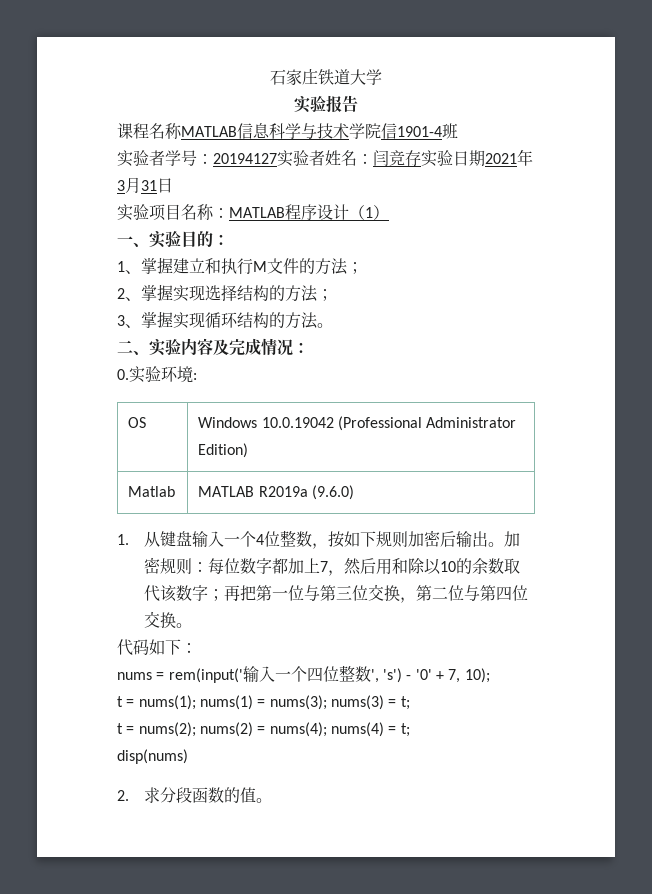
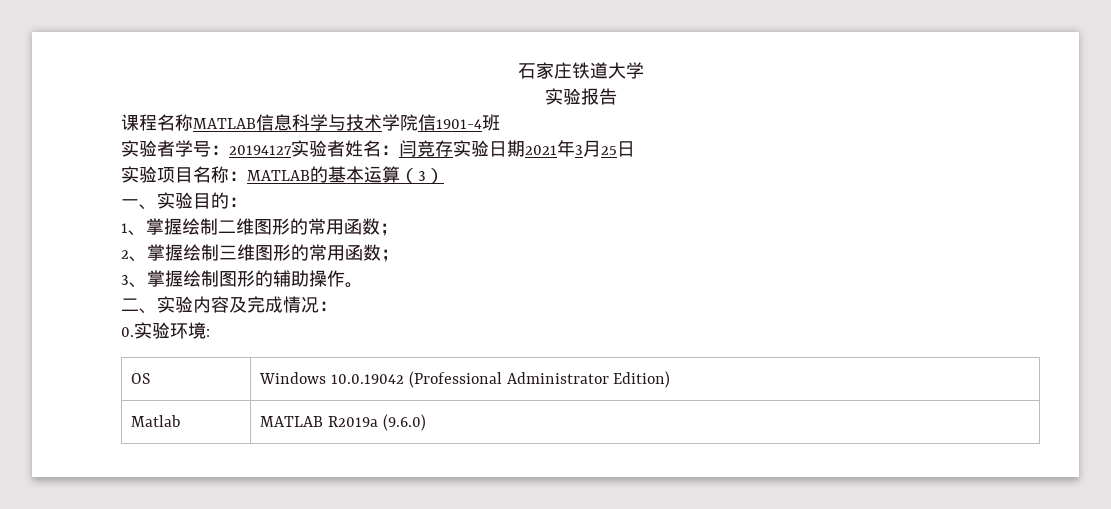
- 实验者学号：20194127实验者姓名：闫竞存实验日期2021年3月31日
+ 实验者学号：20194127实验者姓名：闫竞存实验日期2021年3月25日
- 实验项目名称：MATLAB程序设计（1）
+ 实验项目名称：MATLAB的基本运算（3）
- 1、掌握建立和执行M文件的方法；
- 2、掌握实现选择结构的方法；
+ 1、掌握绘制二维图形的常用函数；
+ 2、掌握绘制三维图形的常用函数；
- 3、掌握实现循环结构的方法。
+ 3、掌握绘制图形的辅助操作。
- 1.从键盘输入一个4位整数，按如下规则加密后输出。加密规则：每位数字都加上7，然后用和除以10的余数取代该数字；再把第一位与第三位交换，第二位与第四位交换。
- 代码如下：
- nums = rem(input('输入一个四位整数', 's') - '0' + 7, 10);
- t = nums(1); nums(1) = nums(3); nums(3) = t;
- t = nums(2); nums(2) = nums(4); nums(4) = t;
- disp(nums)
- 2.求分段函数的值。

